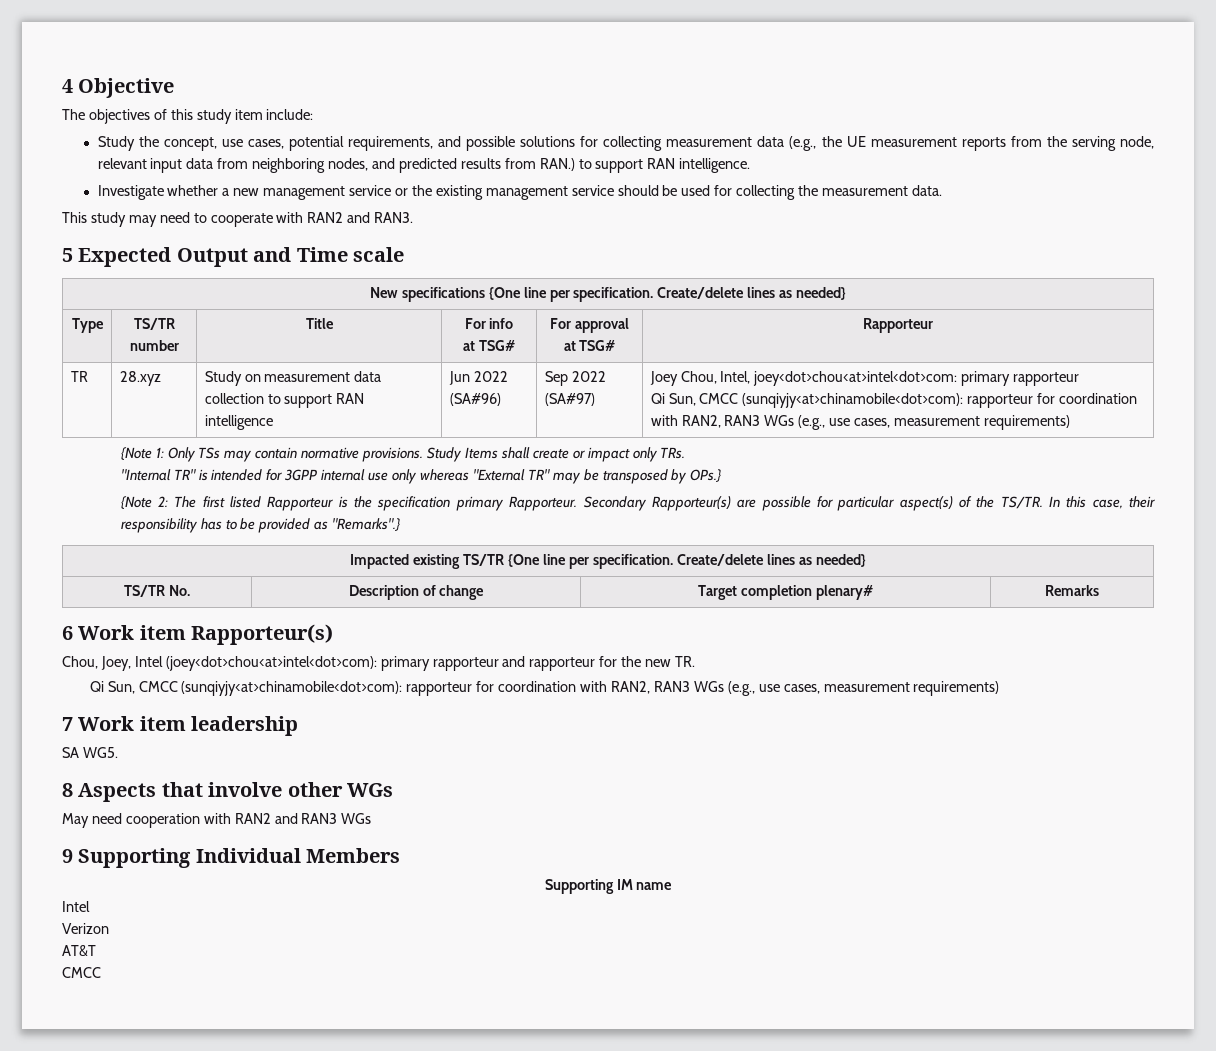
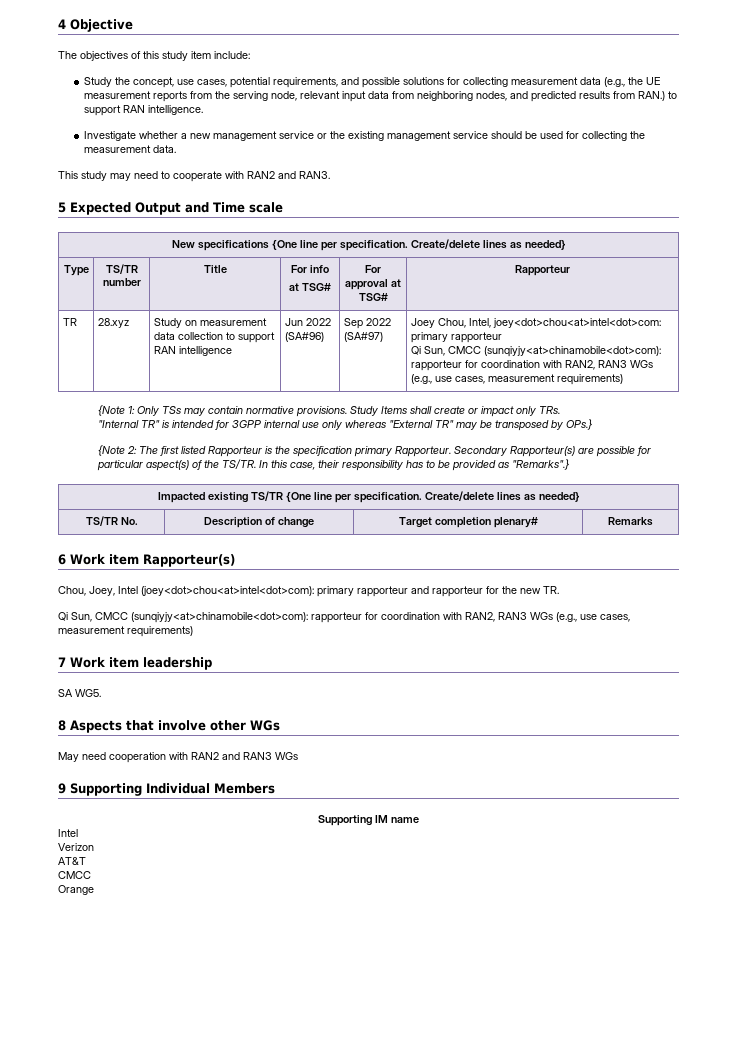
+ Orange

